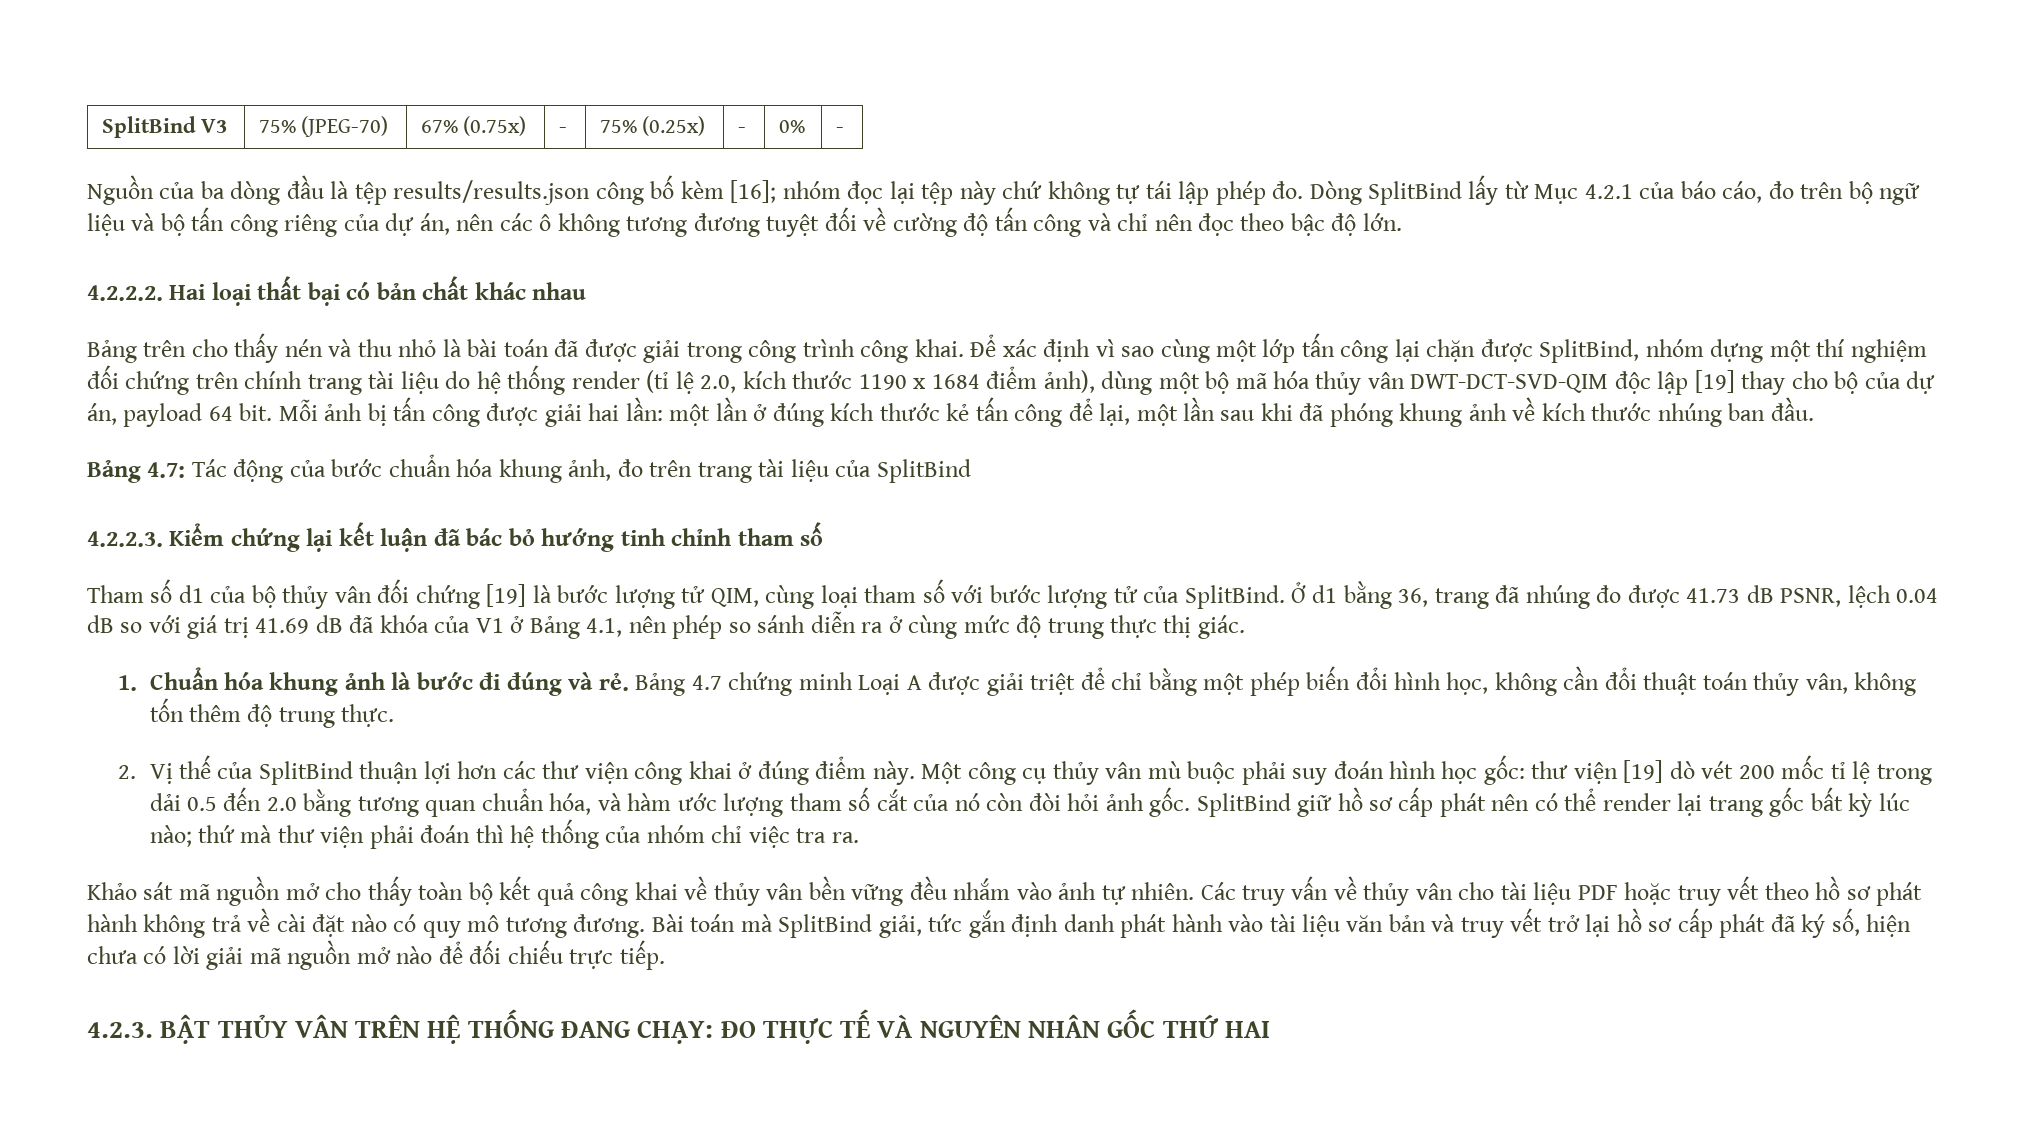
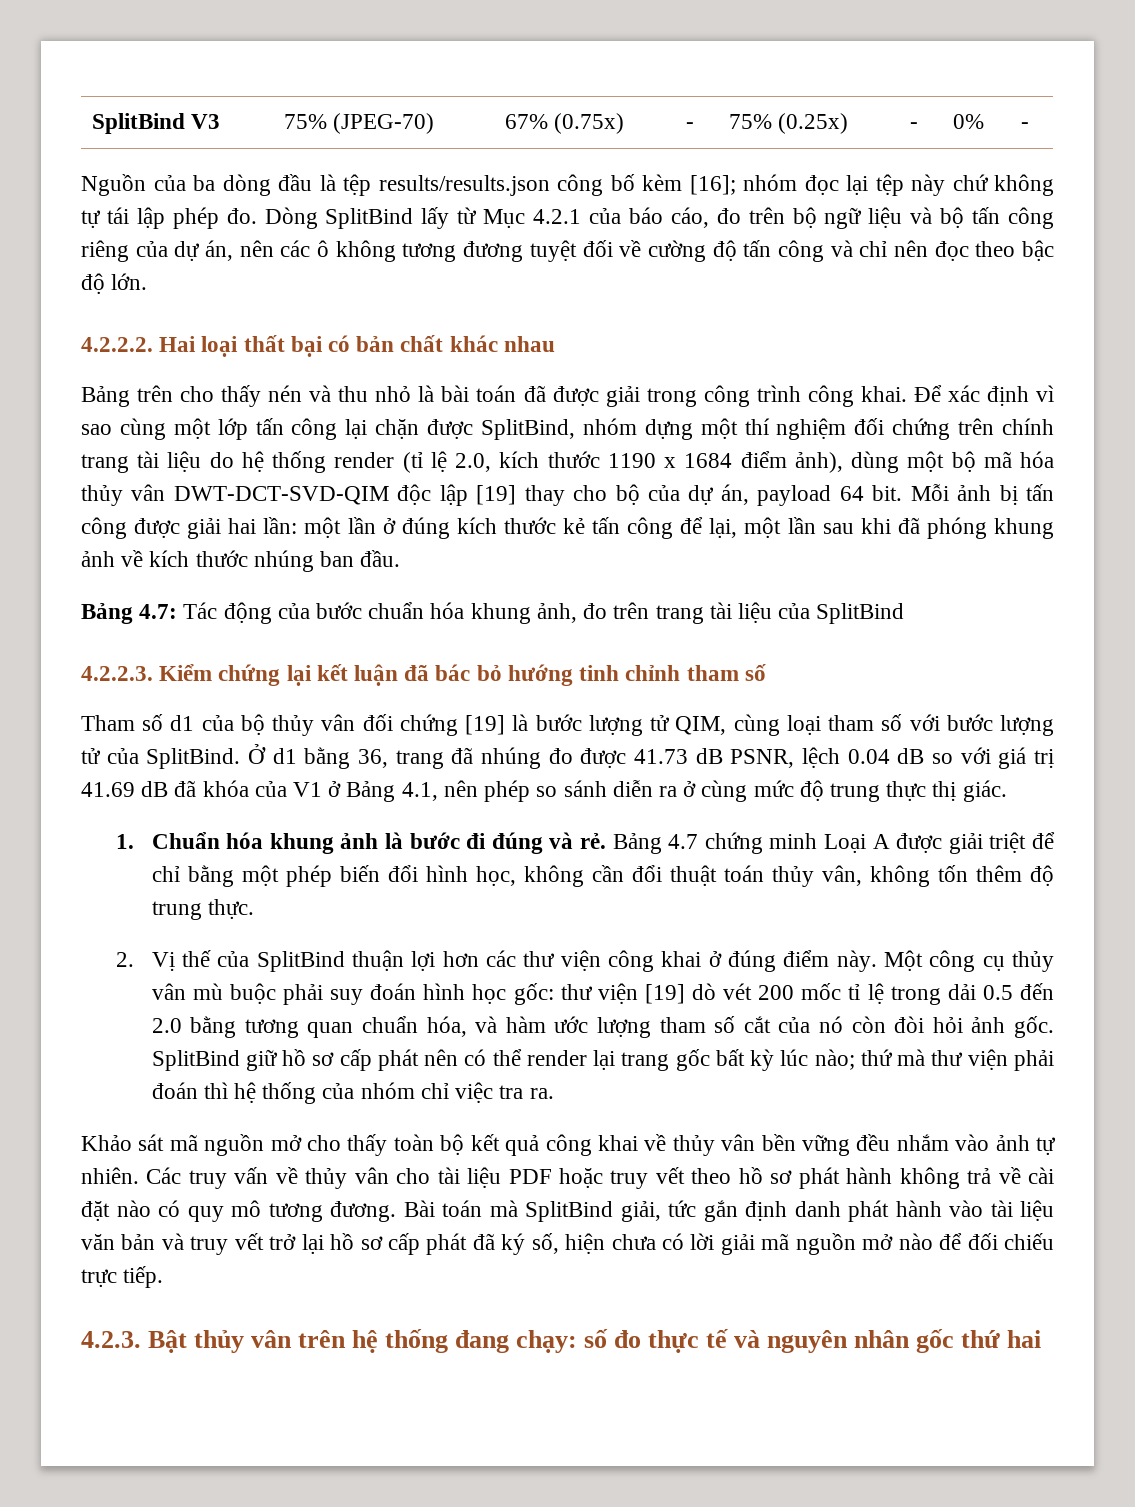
- 4.2.3. BẬT THỦY VÂN TRÊN HỆ THỐNG ĐANG CHẠY: ĐO THỰC TẾ VÀ NGUYÊN NHÂN GỐC THỨ HAI
+ 4.2.3. Bật thủy vân trên hệ thống đang chạy: số đo thực tế và nguyên nhân gốc thứ hai

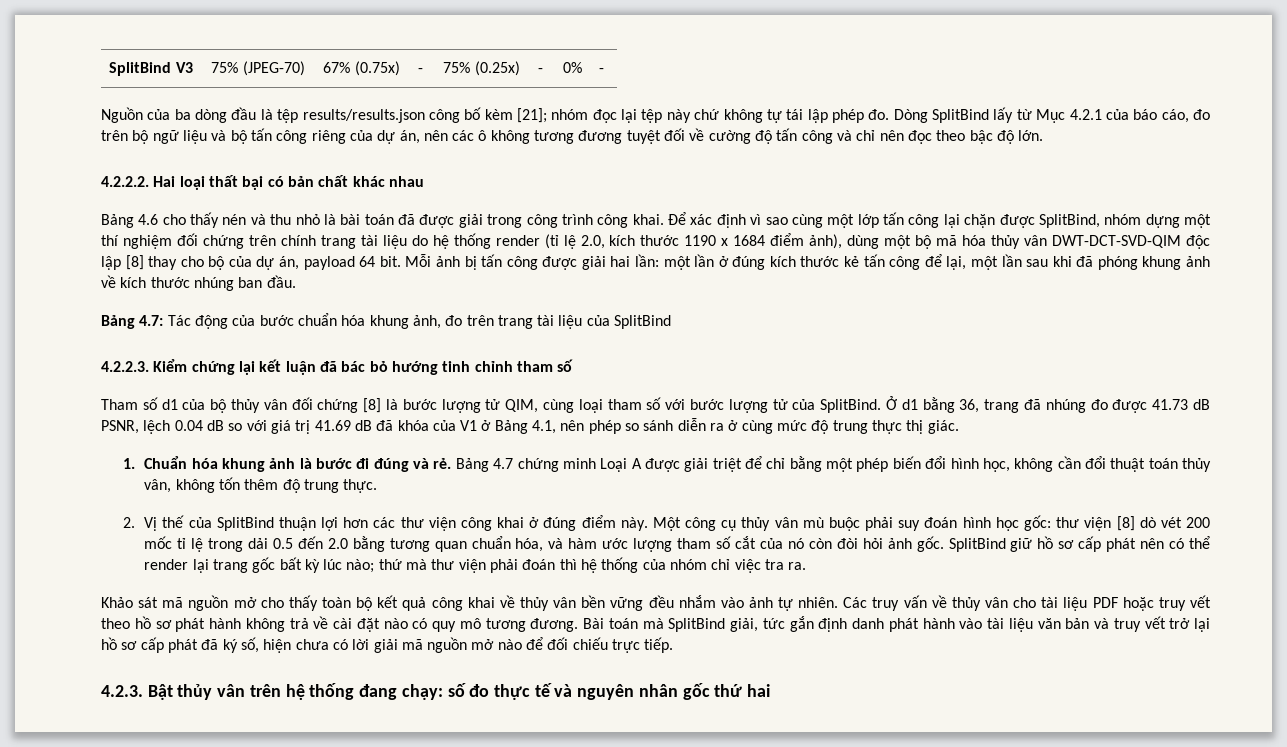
- Nguồn của ba dòng đầu là tệp results/results.json công bố kèm [16]; nhóm đọc lại tệp này chứ không tự tái lập phép đo.
+ Nguồn của ba dòng đầu là tệp results/results.json công bố kèm [21]; nhóm đọc lại tệp này chứ không tự tái lập phép đo.
- Bảng trên cho thấy nén và thu nhỏ là bài toán đã được giải trong công trình công khai.
+ Bảng 4.6 cho thấy nén và thu nhỏ là bài toán đã được giải trong công trình công khai.
- Để xác định vì sao cùng một lớp tấn công lại chặn được SplitBind, nhóm dựng một thí nghiệm đối chứng trên chính trang tài liệu do hệ thống render (tỉ lệ 2.0, kích thước 1190 x 1684 điểm ảnh), dùng một bộ mã hóa thủy vân DWT-DCT-SVD-QIM độc lập [19] thay cho bộ của dự án, payload 64 bit.
+ Để xác định vì sao cùng một lớp tấn công lại chặn được SplitBind, nhóm dựng một thí nghiệm đối chứng trên chính trang tài liệu do hệ thống render (tỉ lệ 2.0, kích thước 1190 x 1684 điểm ảnh), dùng một bộ mã hóa thủy vân DWT-DCT-SVD-QIM độc lập [8] thay cho bộ của dự án, payload 64 bit.
- Tham số d1 của bộ thủy vân đối chứng [19] là bước lượng tử QIM, cùng loại tham số với bước lượng tử của SplitBind.
+ Tham số d1 của bộ thủy vân đối chứng [8] là bước lượng tử QIM, cùng loại tham số với bước lượng tử của SplitBind.
- Một công cụ thủy vân mù buộc phải suy đoán hình học gốc: thư viện [19] dò vét 200 mốc tỉ lệ trong dải 0.5 đến 2.0 bằng tương quan chuẩn hóa, và hàm ước lượng tham số cắt của nó còn đòi hỏi ảnh gốc.
+ Một công cụ thủy vân mù buộc phải suy đoán hình học gốc: thư viện [8] dò vét 200 mốc tỉ lệ trong dải 0.5 đến 2.0 bằng tương quan chuẩn hóa, và hàm ước lượng tham số cắt của nó còn đòi hỏi ảnh gốc.

